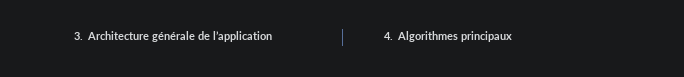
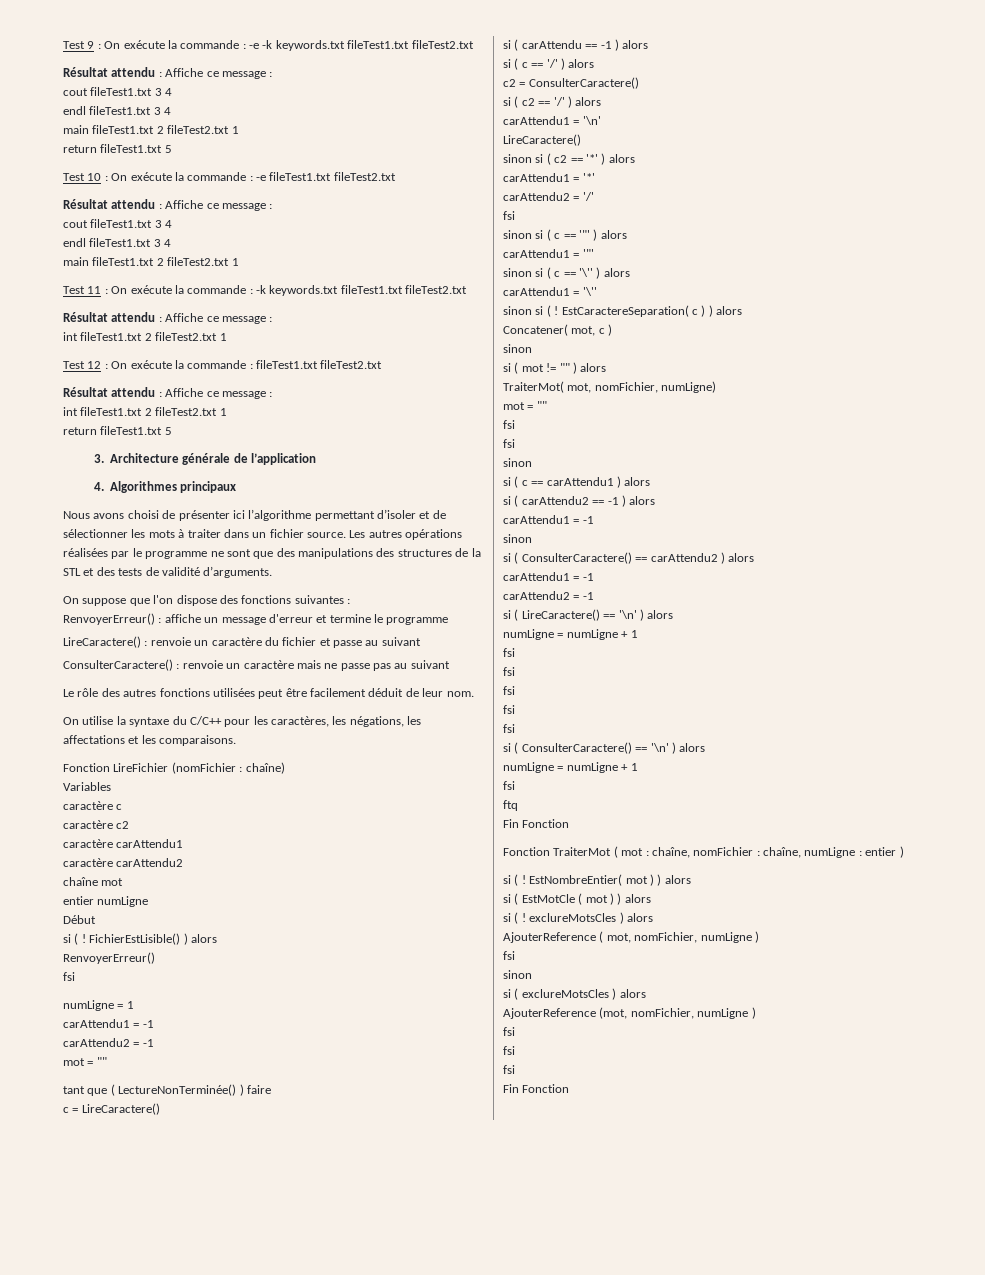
+ Test 9 : On exécute la commande : -e -k keywords.txt fileTest1.txt fileTest2.txt
+ Résultat attendu : Affiche ce message :
+ cout fileTest1.txt 3 4
+ endl fileTest1.txt 3 4
+ main fileTest1.txt 2 fileTest2.txt 1
+ return fileTest1.txt 5
+ Test 10 : On exécute la commande : -e fileTest1.txt fileTest2.txt
+ Résultat attendu : Affiche ce message :
+ cout fileTest1.txt 3 4
+ endl fileTest1.txt 3 4
+ main fileTest1.txt 2 fileTest2.txt 1
+ Test 11 : On exécute la commande : -k keywords.txt fileTest1.txt fileTest2.txt
+ Résultat attendu : Affiche ce message :
+ int fileTest1.txt 2 fileTest2.txt 1
+ Test 12 : On exécute la commande : fileTest1.txt fileTest2.txt
+ Résultat attendu : Affiche ce message :
+ int fileTest1.txt 2 fileTest2.txt 1
+ return fileTest1.txt 5
+ Nous avons choisi de présenter ici l’algorithme permettant d’isoler et de sélectionner les mots à traiter dans un fichier source. Les autres opérations réalisées par le programme ne sont que des manipulations des structures de la STL et des tests de validité d’arguments.
+ On suppose que l'on dispose des fonctions suivantes :
+ RenvoyerErreur() : affiche un message d'erreur et termine le programme
+ LireCaractere() : renvoie un caractère du fichier et passe au suivant
+ ConsulterCaractere() : renvoie un caractère mais ne passe pas au suivant
+ Le rôle des autres fonctions utilisées peut être facilement déduit de leur nom.
+ On utilise la syntaxe du C/C++ pour les caractères, les négations, les affectations et les comparaisons.
+ Fonction LireFichier (nomFichier : chaîne)
+ Variables
+ caractère c
+ caractère c2
+ caractère carAttendu1
+ caractère carAttendu2
+ chaîne mot
+ entier numLigne
+ Début
+ si ( ! FichierEstLisible() ) alors
+ RenvoyerErreur()
+ fsi
+ numLigne = 1
+ carAttendu1 = -1
+ carAttendu2 = -1
+ mot = ""
+ tant que ( LectureNonTerminée() ) faire
+ c = LireCaractere()
+ si ( carAttendu == -1 ) alors
+ si ( c == '/' ) alors
+ c2 = ConsulterCaractere()
+ si ( c2 == '/' ) alors
+ carAttendu1 = '\n'
+ LireCaractere()
+ sinon si ( c2 == '*' ) alors
+ carAttendu1 = '*'
+ carAttendu2 = '/'
+ fsi
+ sinon si ( c == '"' ) alors
+ carAttendu1 = '"'
+ sinon si ( c == '\'' ) alors
+ carAttendu1 = '\''
+ sinon si ( ! EstCaractereSeparation( c ) ) alors
+ Concatener( mot, c )
+ sinon
+ si ( mot != "" ) alors
+ TraiterMot( mot, nomFichier, numLigne)
+ mot = ""
+ fsi
+ fsi
+ sinon
+ si ( c == carAttendu1 ) alors
+ si ( carAttendu2 == -1 ) alors
+ carAttendu1 = -1
+ sinon
+ si ( ConsulterCaractere() == carAttendu2 ) alors
+ carAttendu1 = -1
+ carAttendu2 = -1
+ si ( LireCaractere() == '\n' ) alors
+ numLigne = numLigne + 1
+ fsi
+ fsi
+ fsi
+ fsi
+ fsi
+ si ( ConsulterCaractere() == '\n' ) alors
+ numLigne = numLigne + 1
+ fsi
+ ftq
+ Fin Fonction
+ Fonction TraiterMot ( mot : chaîne, nomFichier : chaîne, numLigne : entier )
+ si ( ! EstNombreEntier( mot ) ) alors
+ si ( EstMotCle ( mot ) ) alors
+ si ( ! exclureMotsCles ) alors
+ AjouterReference ( mot, nomFichier, numLigne )
+ fsi
+ sinon
+ si ( exclureMotsCles ) alors
+ AjouterReference (mot, nomFichier, numLigne )
+ fsi
+ fsi
+ fsi
+ Fin Fonction

